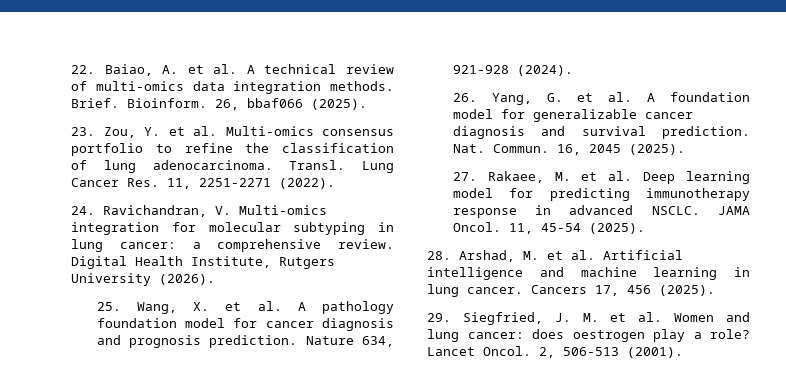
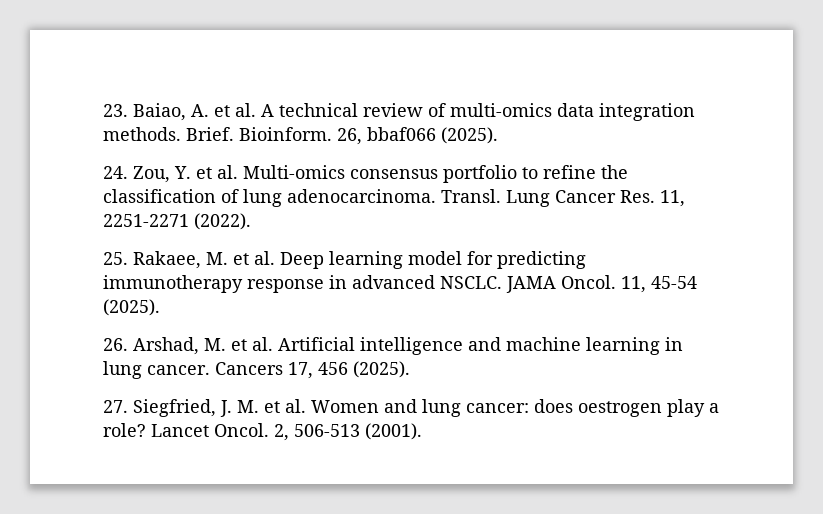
- 22. Baiao, A. et al. A technical review of multi-omics data integration methods.
+ 23. Baiao, A. et al. A technical review of multi-omics data integration methods.
- 23. Zou, Y. et al. Multi-omics consensus portfolio to refine the classification of lung adenocarcinoma.
+ 24. Zou, Y. et al. Multi-omics consensus portfolio to refine the classification of lung adenocarcinoma.
- 24. Ravichandran, V. Multi-omics integration for molecular subtyping in lung cancer: a comprehensive review. Digital Health Institute, Rutgers University (2026).
- 25. Wang, X. et al. A pathology foundation model for cancer diagnosis and prognosis prediction. Nature 634, 921-928 (2024).
- 26. Yang, G. et al. A foundation model for generalizable cancer diagnosis and survival prediction. Nat. Commun. 16, 2045 (2025).
- 27. Rakaee, M. et al. Deep learning model for predicting immunotherapy response in advanced NSCLC.
+ 25. Rakaee, M. et al. Deep learning model for predicting immunotherapy response in advanced NSCLC.
- 28. Arshad, M. et al. Artificial intelligence and machine learning in lung cancer.
+ 26. Arshad, M. et al. Artificial intelligence and machine learning in lung cancer.
- 29. Siegfried, J. M. et al. Women and lung cancer: does oestrogen play a role?
+ 27. Siegfried, J. M. et al. Women and lung cancer: does oestrogen play a role?

